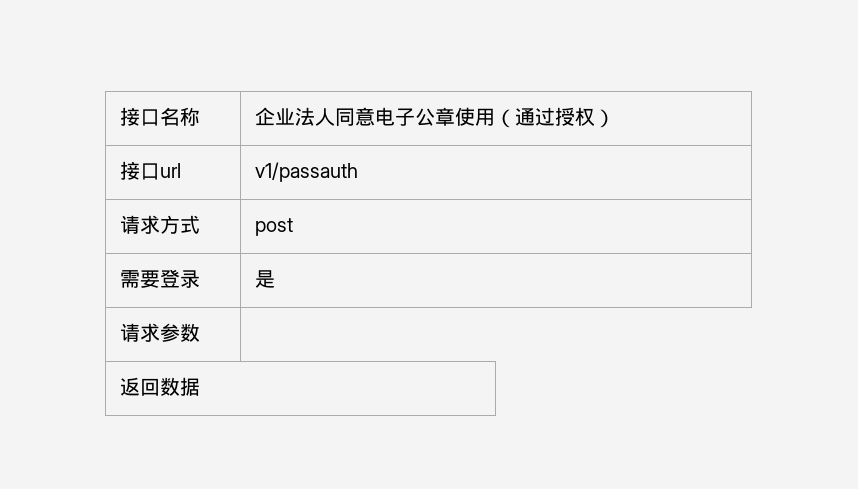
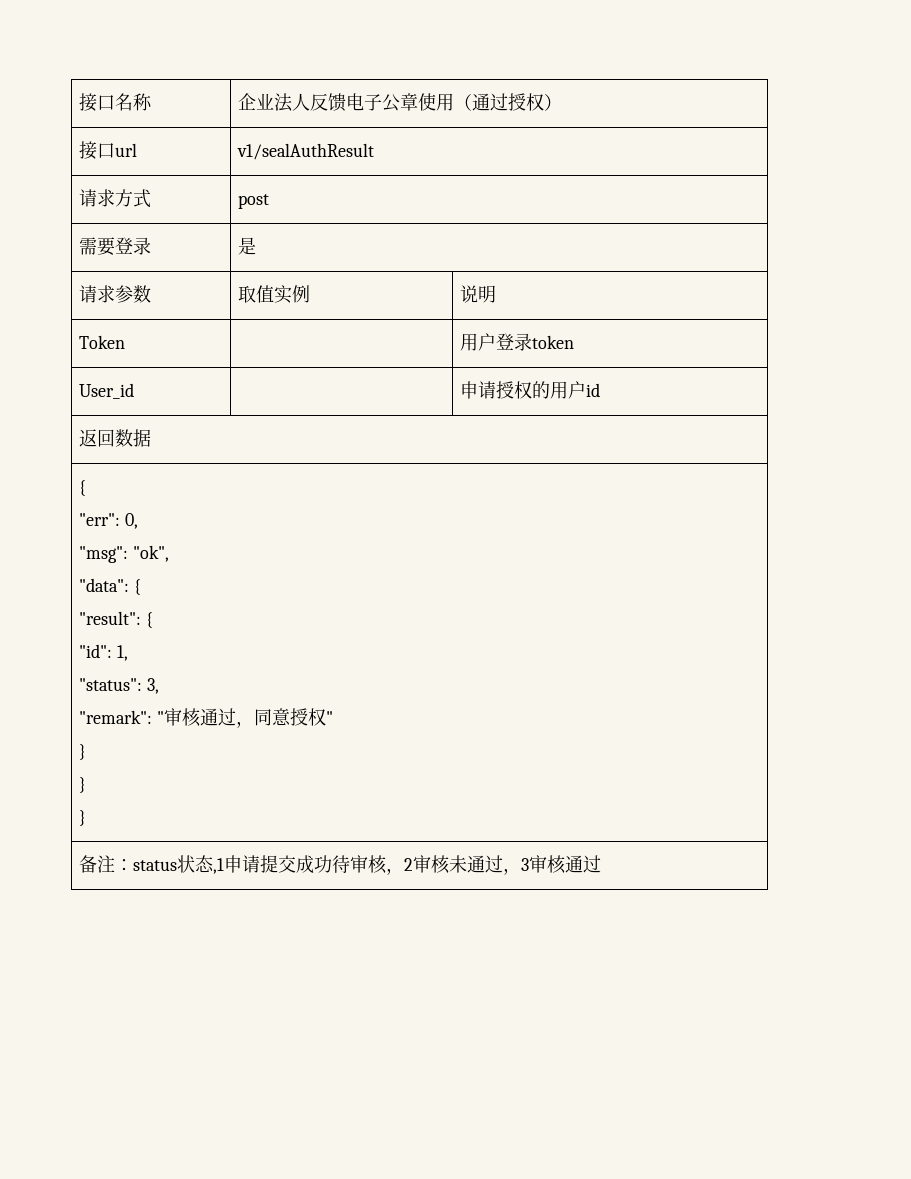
- 接口名称 | 企业法人同意电子公章使用（通过授权）
+ 接口名称 | 企业法人反馈电子公章使用（通过授权）
- 接口url | v1/passauth
+ 接口url | v1/sealAuthResult
- 请求参数
+ 请求参数 | 取值实例 | 说明
+ Token | | 用户登录token
+ User_id | | 申请授权的用户id
  返回数据
+ {
+ "err": 0,
+ "msg": "ok",
+ "data": {
+ "result": {
+ "id": 1,
+ "status": 3,
+ "remark": "审核通过，同意授权"
+ }
+ }
+ }
+ 备注：status状态,1申请提交成功待审核，2审核未通过，3审核通过

